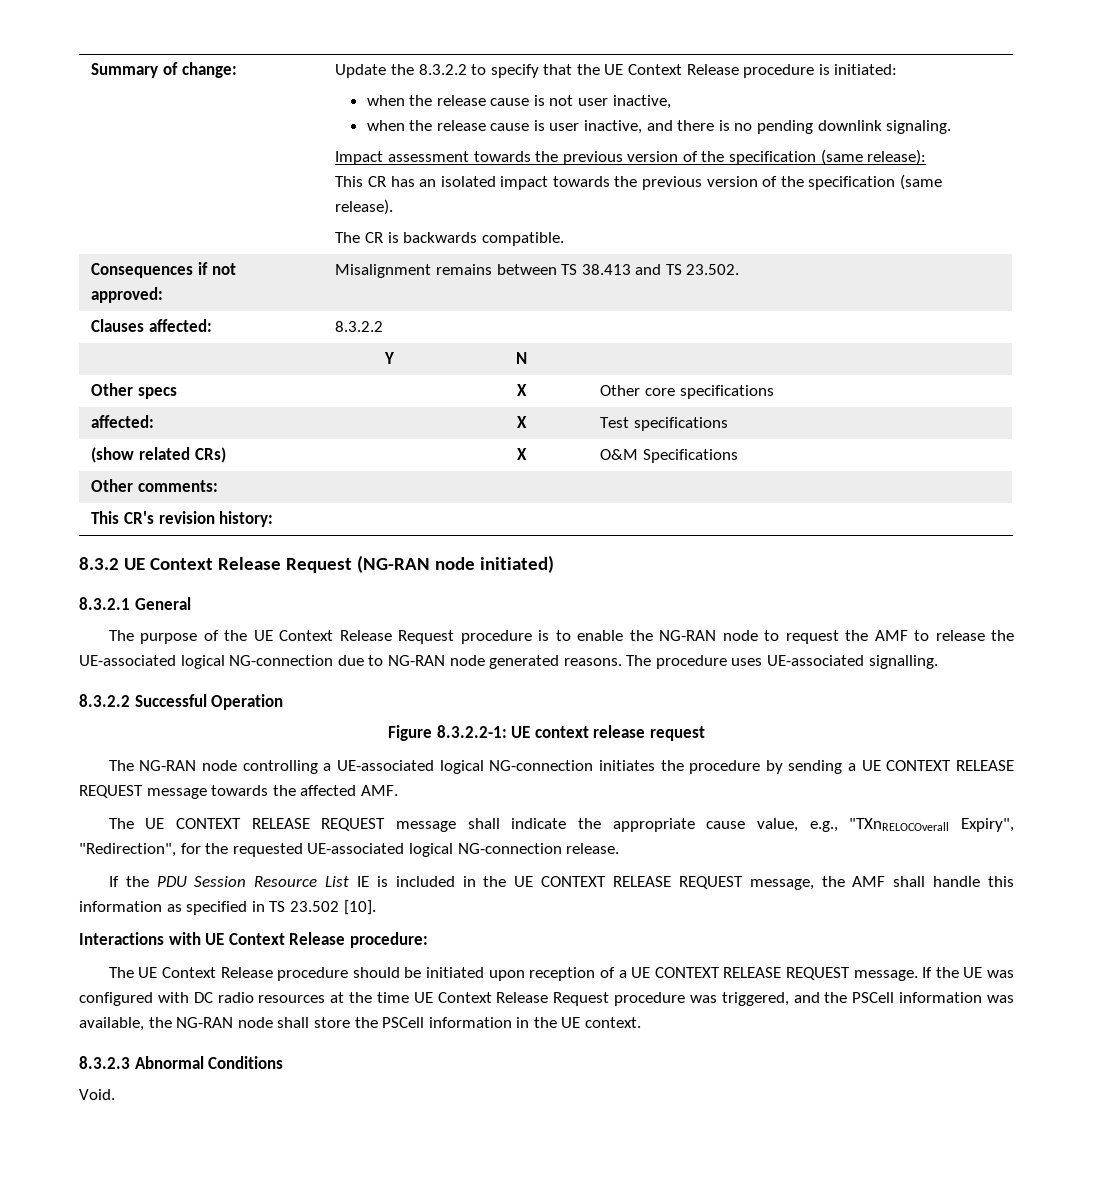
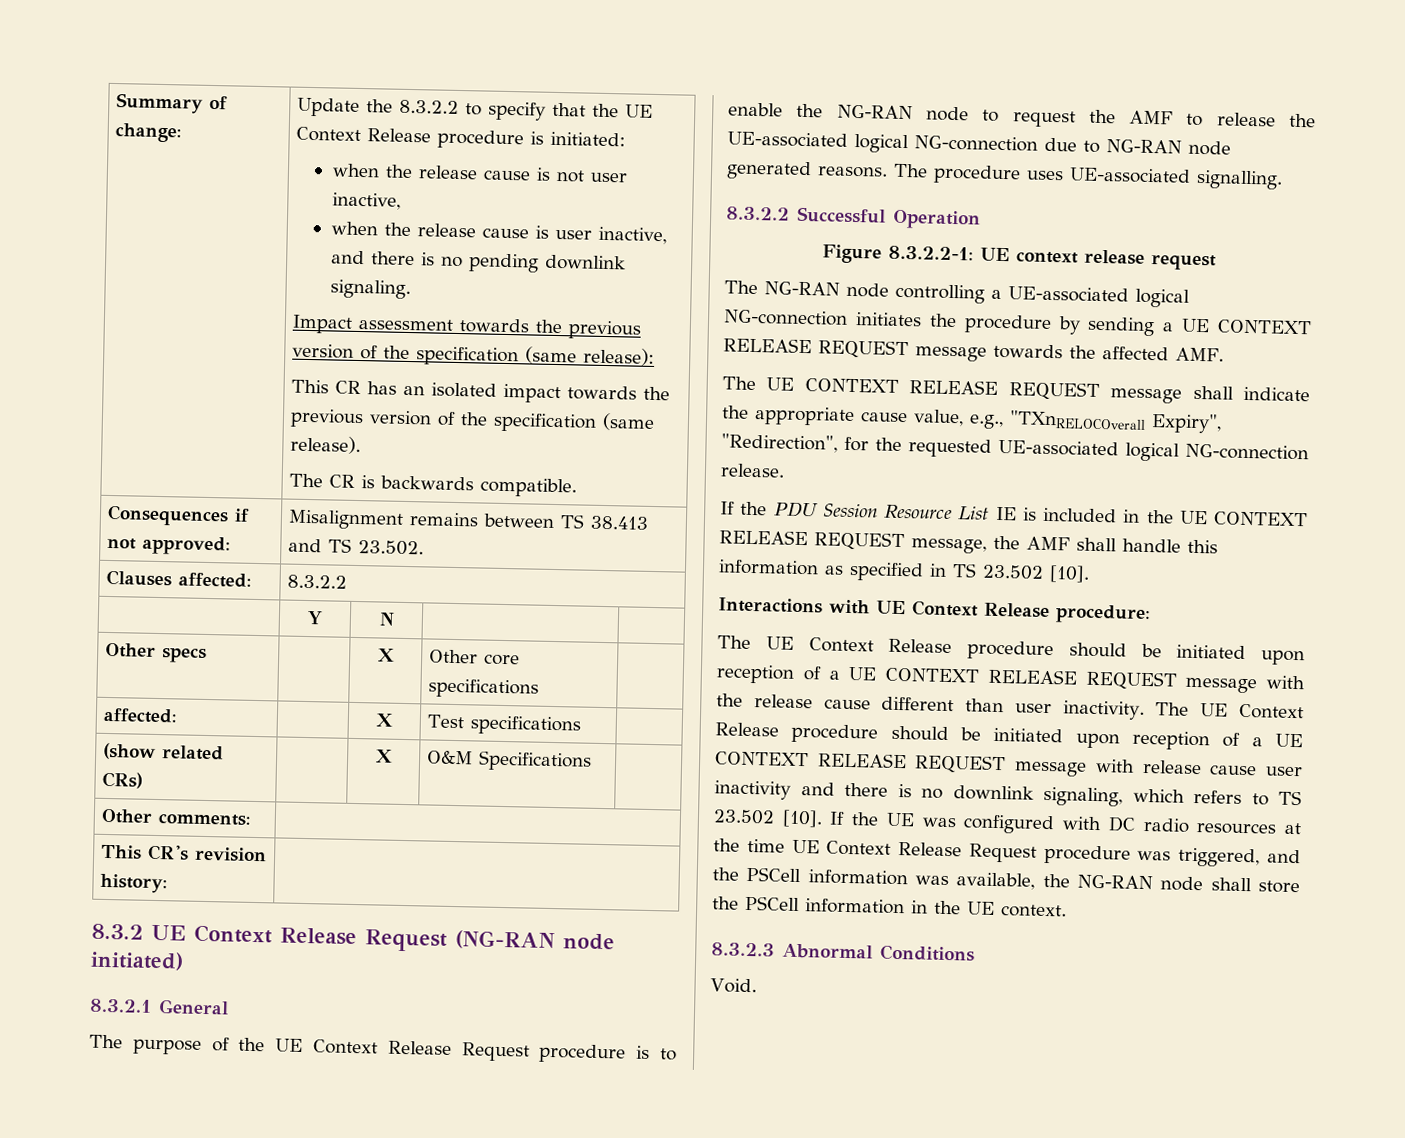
- The UE Context Release procedure should be initiated upon reception of a UE CONTEXT RELEASE REQUEST message.
+ The UE Context Release procedure should be initiated upon reception of a UE CONTEXT RELEASE REQUEST message with the release cause different than user inactivity. The UE Context Release procedure should be initiated upon reception of a UE CONTEXT RELEASE REQUEST message with release cause user inactivity and there is no downlink signaling, which refers to TS 23.502 [10].

